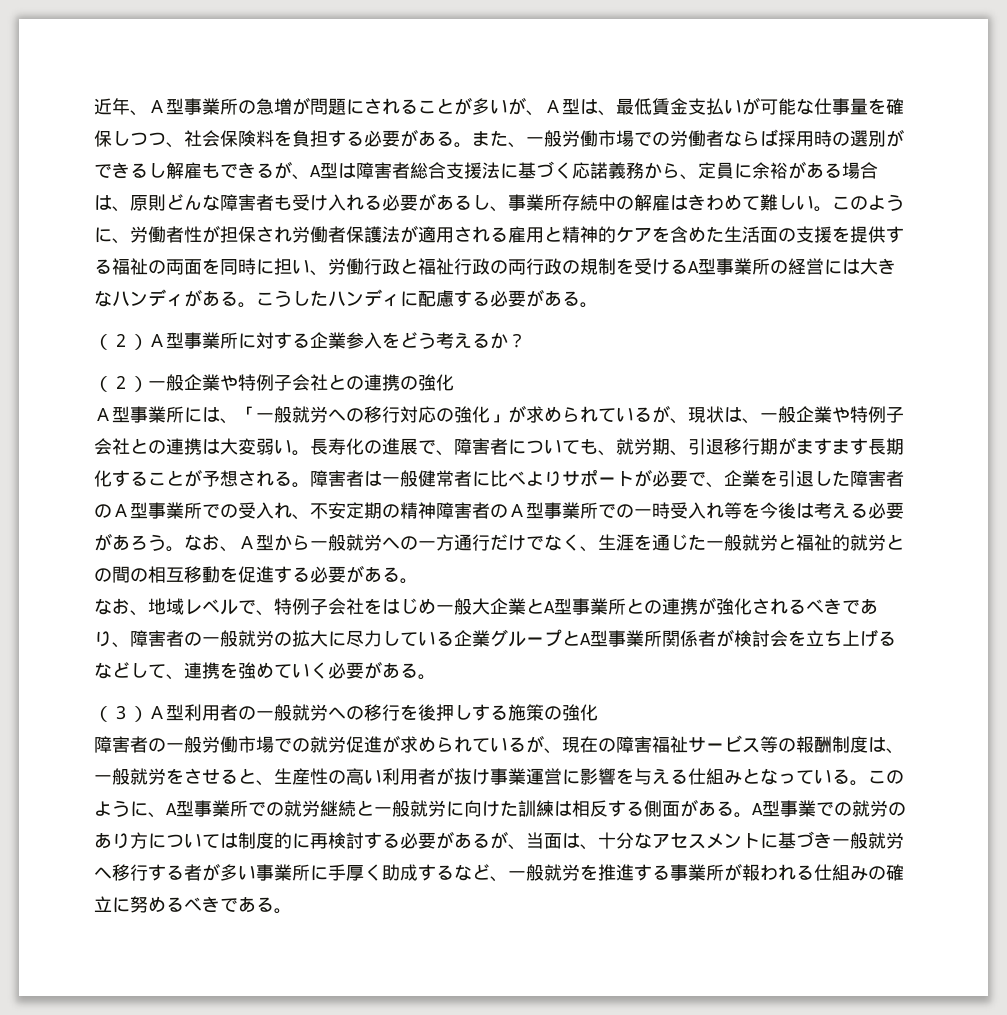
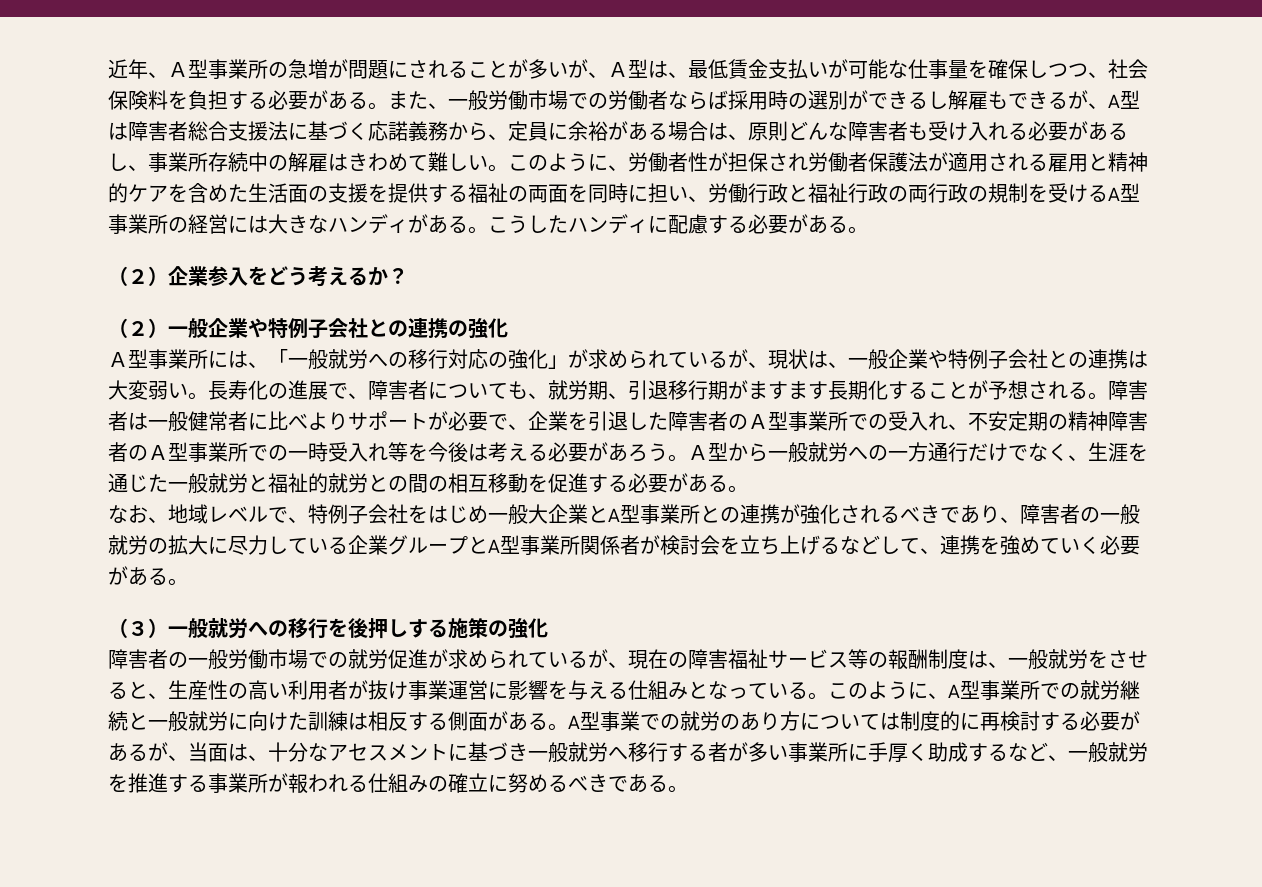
- （２）Ａ型事業所に対する企業参入をどう考えるか？
+ （２）企業参入をどう考えるか？
- なお、Ａ型から一般就労への一方通行だけでなく、生涯を通じた一般就労と福祉的就労との間の相互移動を促進する必要がある。
+ Ａ型から一般就労への一方通行だけでなく、生涯を通じた一般就労と福祉的就労との間の相互移動を促進する必要がある。
- （３）Ａ型利用者の一般就労への移行を後押しする施策の強化
+ （３）一般就労への移行を後押しする施策の強化

